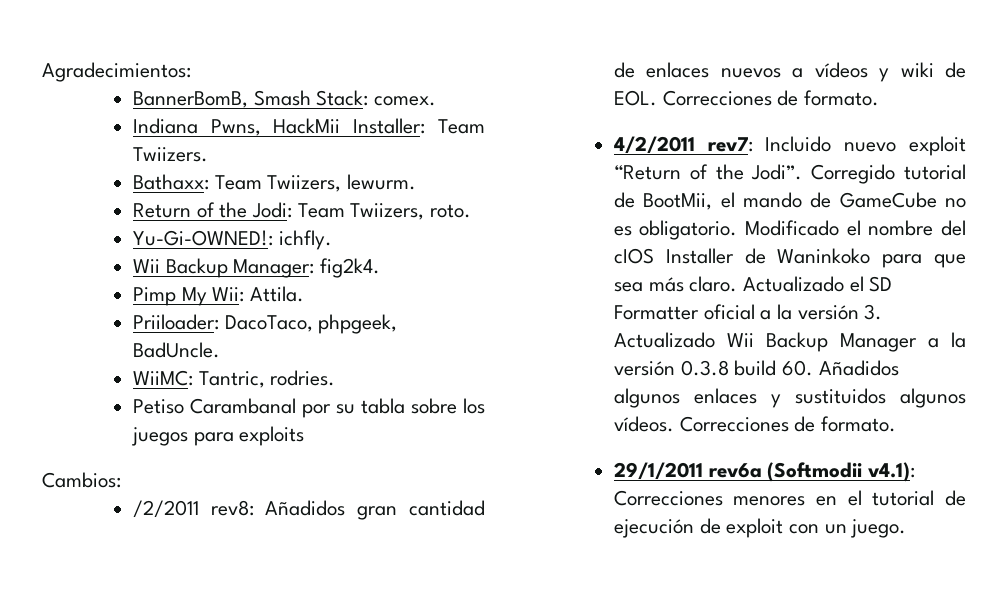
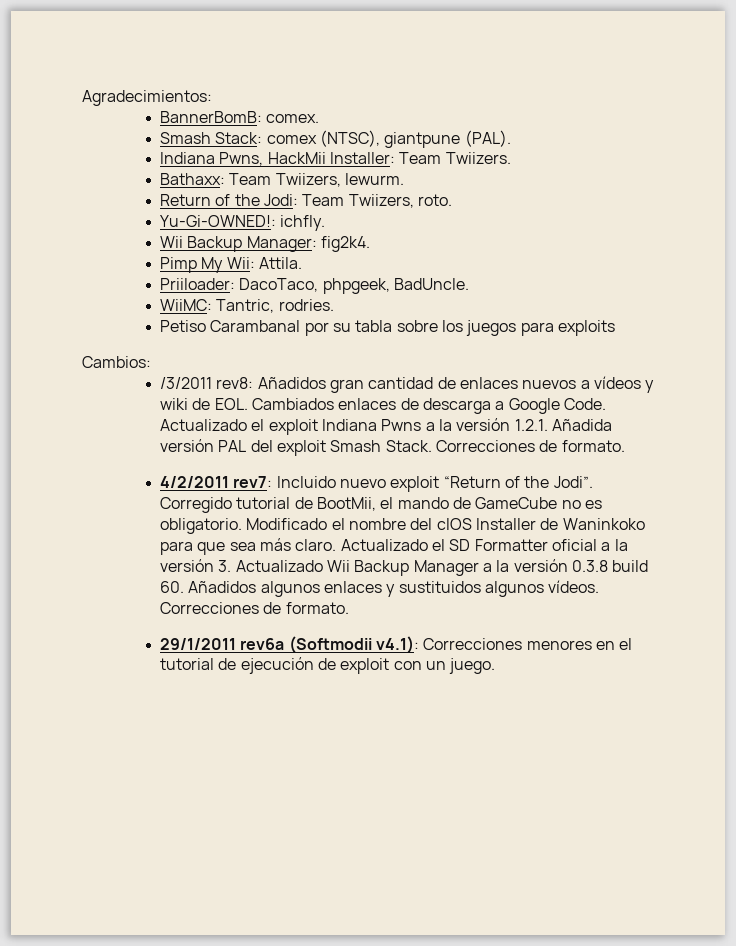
- BannerBomB, Smash Stack: comex.
+ BannerBomB: comex.
+ Smash Stack: comex (NTSC), giantpune (PAL).
- /2/2011 rev8: Añadidos gran cantidad de enlaces nuevos a vídeos y wiki de EOL. Correcciones de formato.
+ /3/2011 rev8: Añadidos gran cantidad de enlaces nuevos a vídeos y wiki de EOL. Cambiados enlaces de descarga a Google Code. Actualizado el exploit Indiana Pwns a la versión 1.2.1. Añadida versión PAL del exploit Smash Stack. Correcciones de formato.

